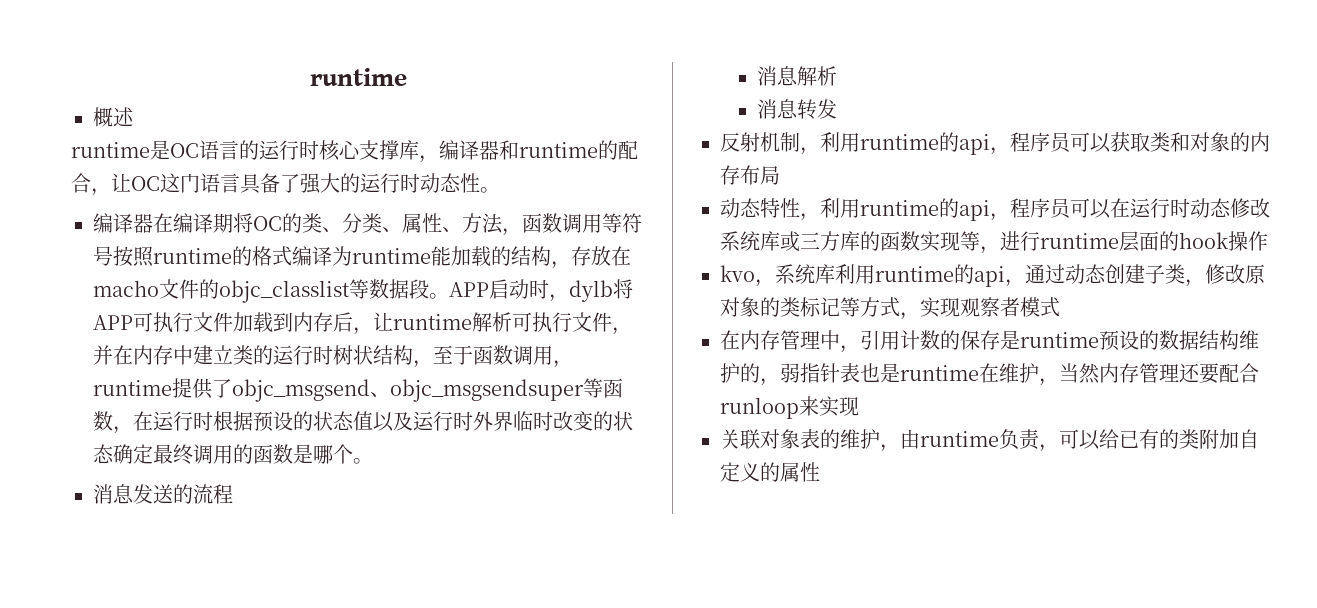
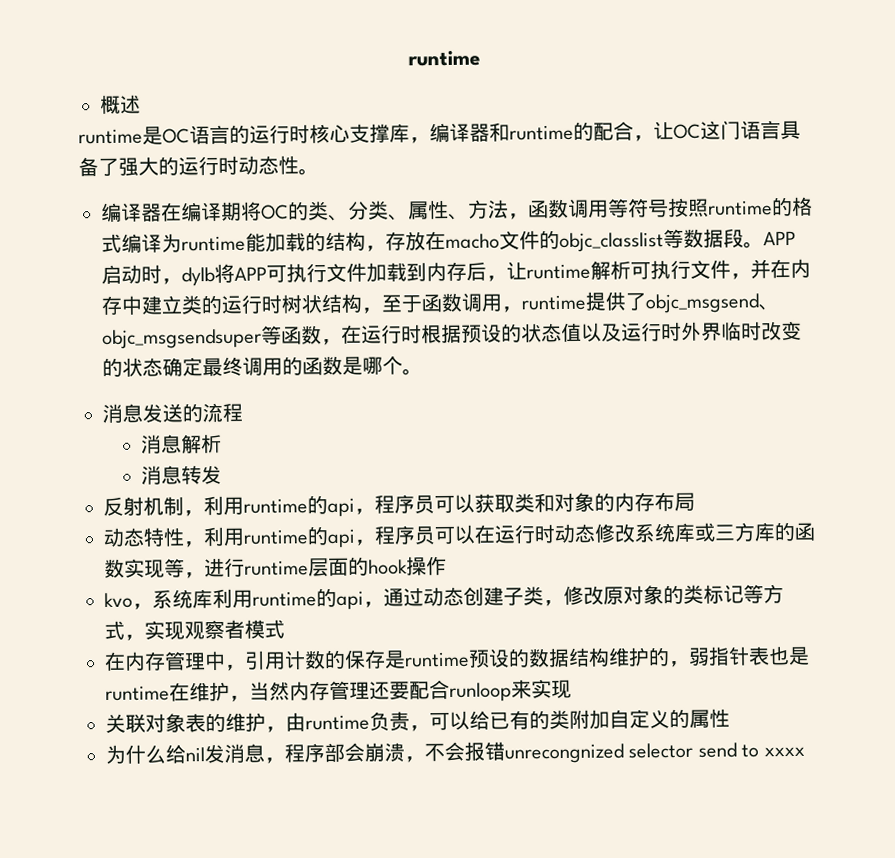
+ 为什么给nil发消息，程序部会崩溃，不会报错unrecongnized selector send to xxxx

